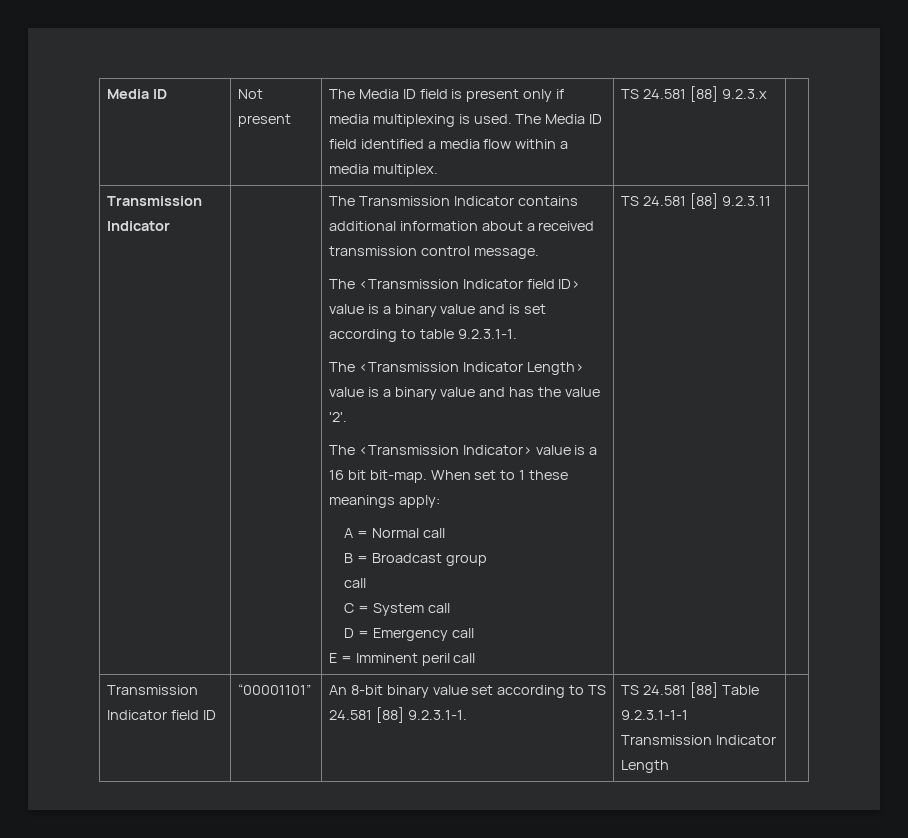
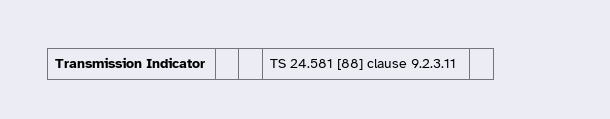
- Media ID | Not present | The Media ID field is present only if media multiplexing is used. The Media ID field identified a media flow within a media multiplex. | TS 24.581 [88] 9.2.3.x |
- Transmission Indicator | | The Transmission Indicator contains additional information about a received transmission control message.
- The <Transmission Indicator field ID> value is a binary value and is set according to table 9.2.3.1-1.
- The <Transmission Indicator Length> value is a binary value and has the value '2'.
- The <Transmission Indicator> value is a 16 bit bit-map. When set to 1 these meanings apply:
- A = Normal call
- B = Broadcast group
- call
- C = System call
- D = Emergency call
- E = Imminent peril call | TS 24.581 [88] 9.2.3.11 |
- Transmission Indicator field ID | “00001101” | An 8-bit binary value set according to TS 24.581 [88] 9.2.3.1-1. | TS 24.581 [88] Table 9.2.3.1-1-1 Transmission Indicator Length |
+ Transmission Indicator | | | TS 24.581 [88] clause 9.2.3.11 |

